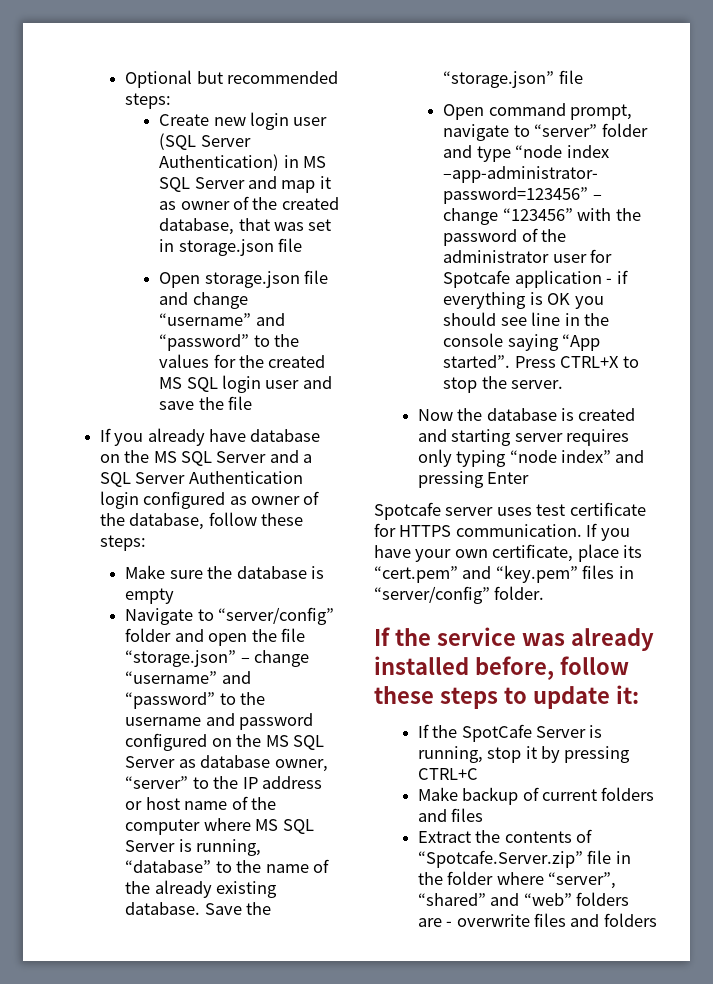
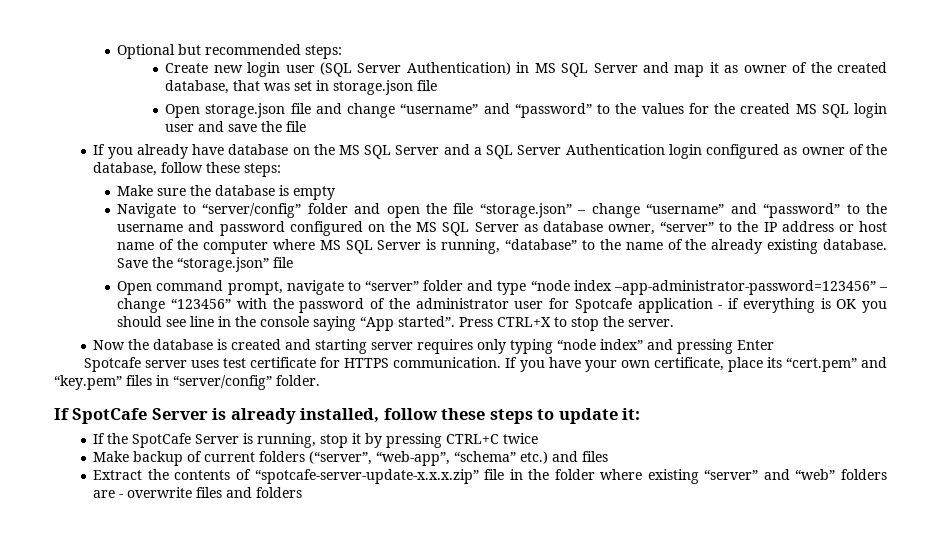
- If the service was already installed before, follow these steps to update it:
+ If SpotCafe Server is already installed, follow these steps to update it:
- If the SpotCafe Server is running, stop it by pressing CTRL+C
+ If the SpotCafe Server is running, stop it by pressing CTRL+C twice
- Make backup of current folders and files
+ Make backup of current folders (“server”, “web-app”, “schema” etc.) and files
- Extract the contents of “Spotcafe.Server.zip” file in the folder where “server”, “shared” and “web” folders are - overwrite files and folders
+ Extract the contents of “spotcafe-server-update-x.x.x.zip” file in the folder where existing “server” and “web” folders are - overwrite files and folders

